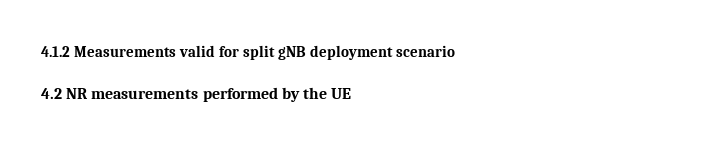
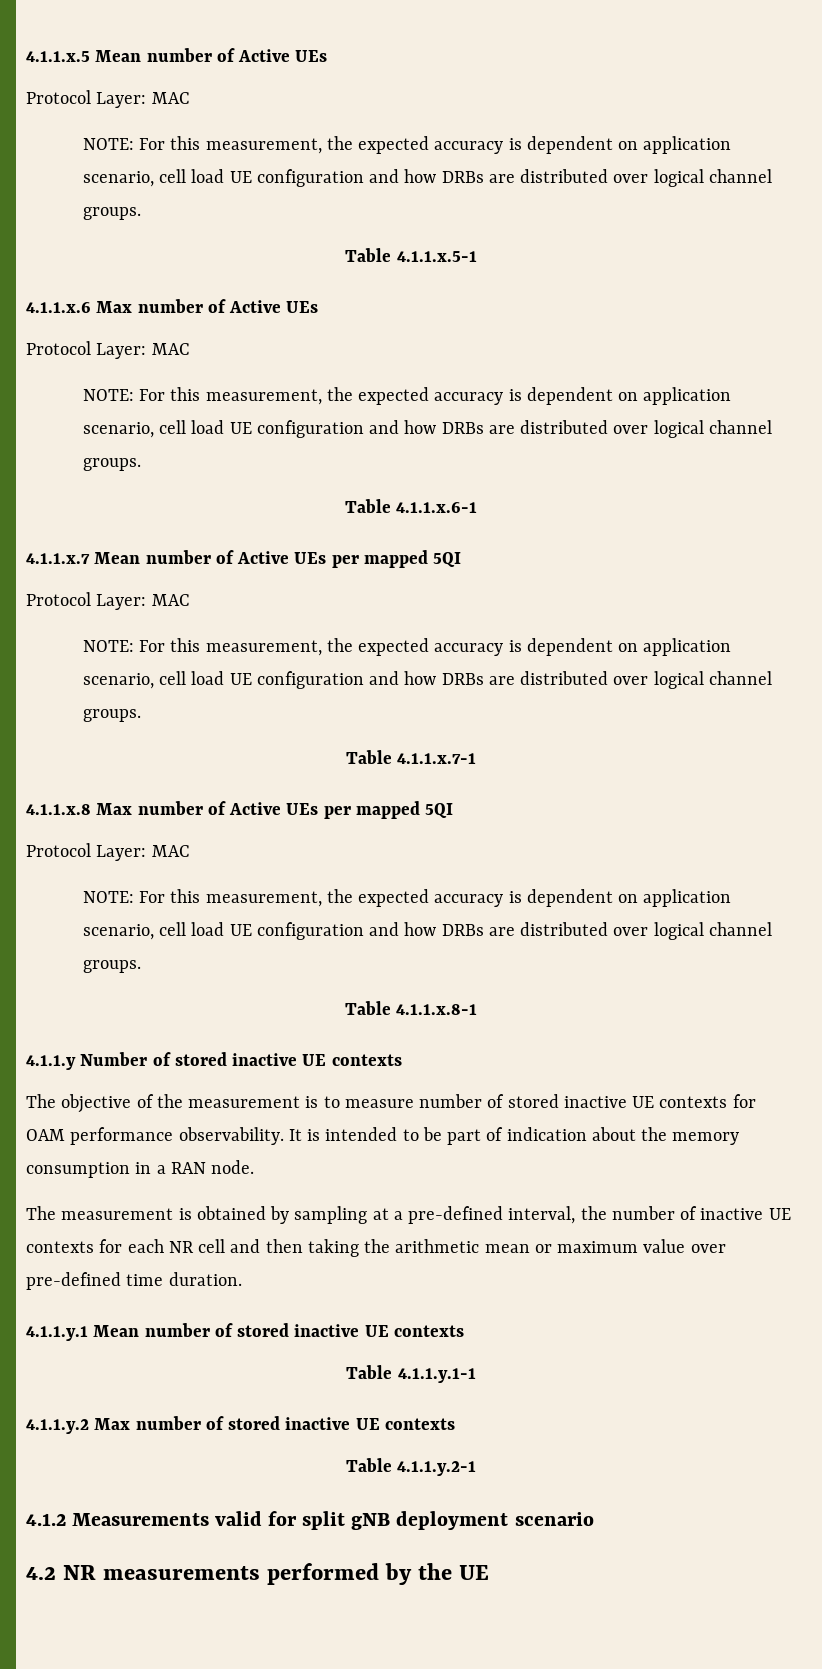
+ 4.1.1.x.5 Mean number of Active UEs
+ Protocol Layer: MAC
+ NOTE: For this measurement, the expected accuracy is dependent on application scenario, cell load UE configuration and how DRBs are distributed over logical channel groups.
+ Table 4.1.1.x.5-1
+ 4.1.1.x.6 Max number of Active UEs
+ Protocol Layer: MAC
+ NOTE: For this measurement, the expected accuracy is dependent on application scenario, cell load UE configuration and how DRBs are distributed over logical channel groups.
+ Table 4.1.1.x.6-1
+ 4.1.1.x.7 Mean number of Active UEs per mapped 5QI
+ Protocol Layer: MAC
+ NOTE: For this measurement, the expected accuracy is dependent on application scenario, cell load UE configuration and how DRBs are distributed over logical channel groups.
+ Table 4.1.1.x.7-1
+ 4.1.1.x.8 Max number of Active UEs per mapped 5QI
+ Protocol Layer: MAC
+ NOTE: For this measurement, the expected accuracy is dependent on application scenario, cell load UE configuration and how DRBs are distributed over logical channel groups.
+ Table 4.1.1.x.8-1
+ 4.1.1.y Number of stored inactive UE contexts
+ The objective of the measurement is to measure number of stored inactive UE contexts for OAM performance observability. It is intended to be part of indication about the memory consumption in a RAN node.
+ The measurement is obtained by sampling at a pre-defined interval, the number of inactive UE contexts for each NR cell and then taking the arithmetic mean or maximum value over pre-defined time duration.
+ 4.1.1.y.1 Mean number of stored inactive UE contexts
+ Table 4.1.1.y.1-1
+ 4.1.1.y.2 Max number of stored inactive UE contexts
+ Table 4.1.1.y.2-1

